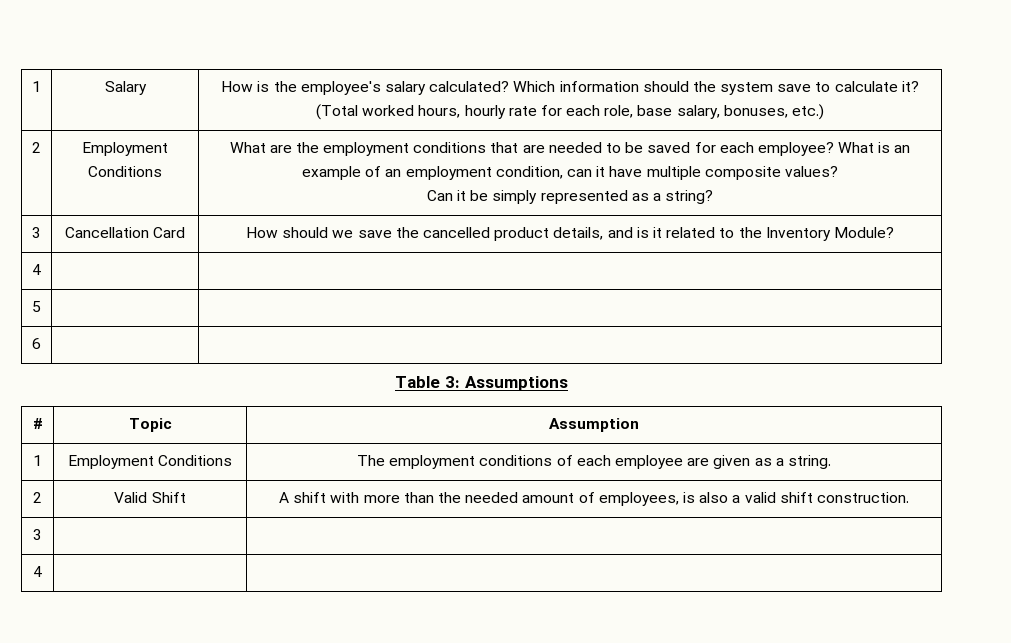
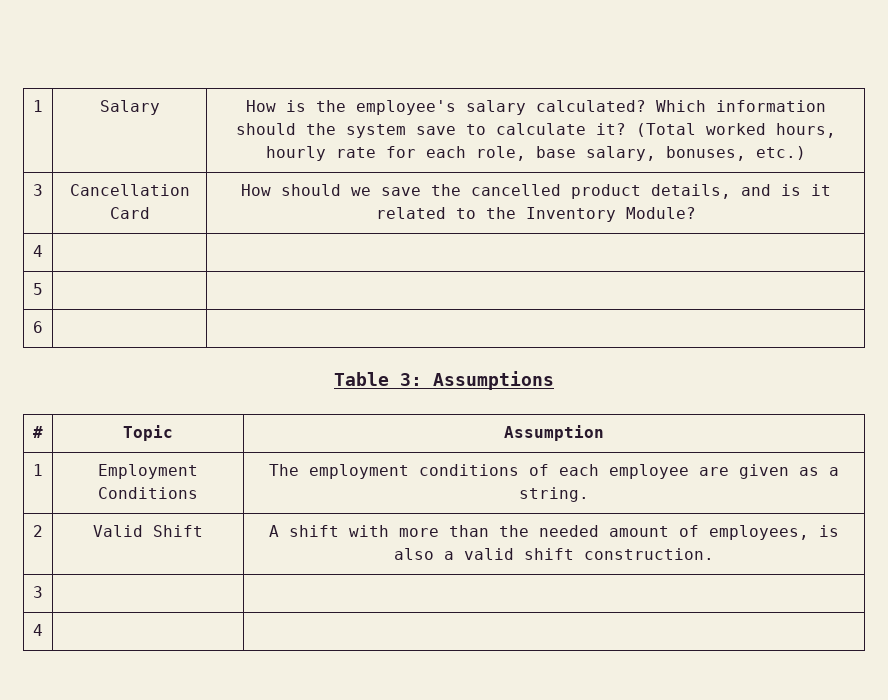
- 2 | Employment Conditions | What are the employment conditions that are needed to be saved for each employee? What is an example of an employment condition, can it have multiple composite values?
- Can it be simply represented as a string?

